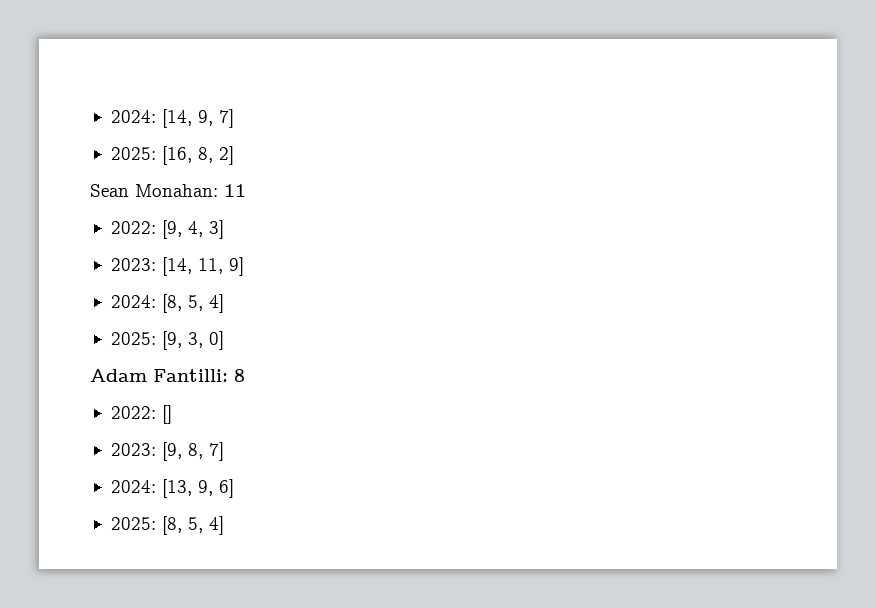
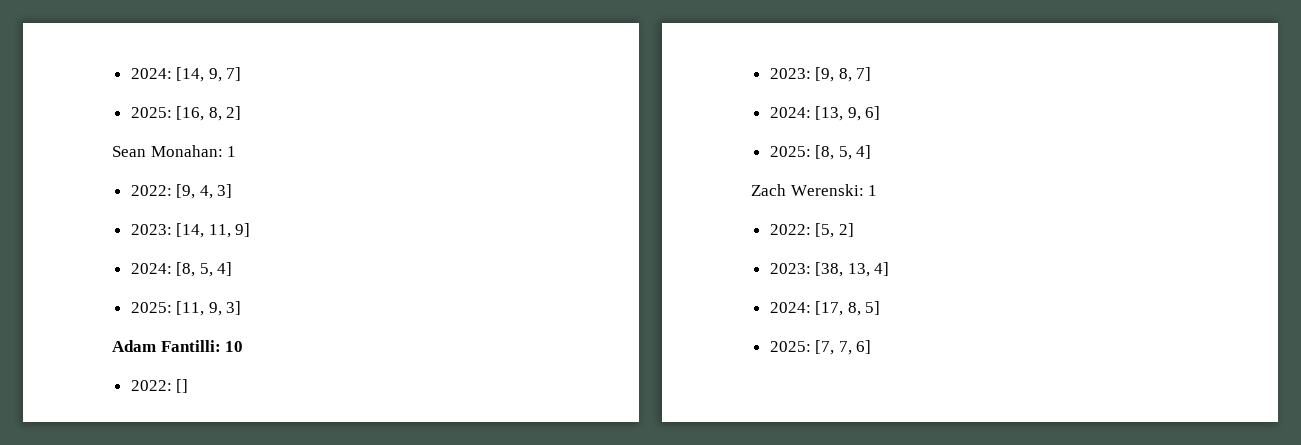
- Sean Monahan: 11
+ Sean Monahan: 1
- 2025: [9, 3, 0]
+ 2025: [11, 9, 3]
- Adam Fantilli: 8
+ Adam Fantilli: 10
+ Zach Werenski: 1
+ 2022: [5, 2]
+ 2023: [38, 13, 4]
+ 2024: [17, 8, 5]
+ 2025: [7, 7, 6]

